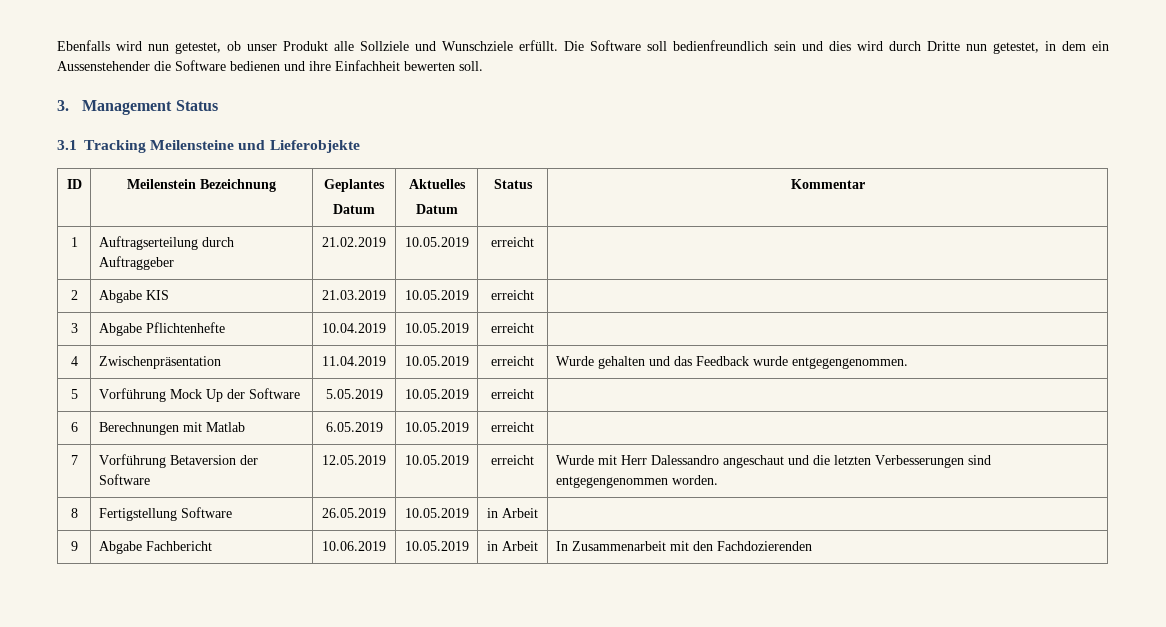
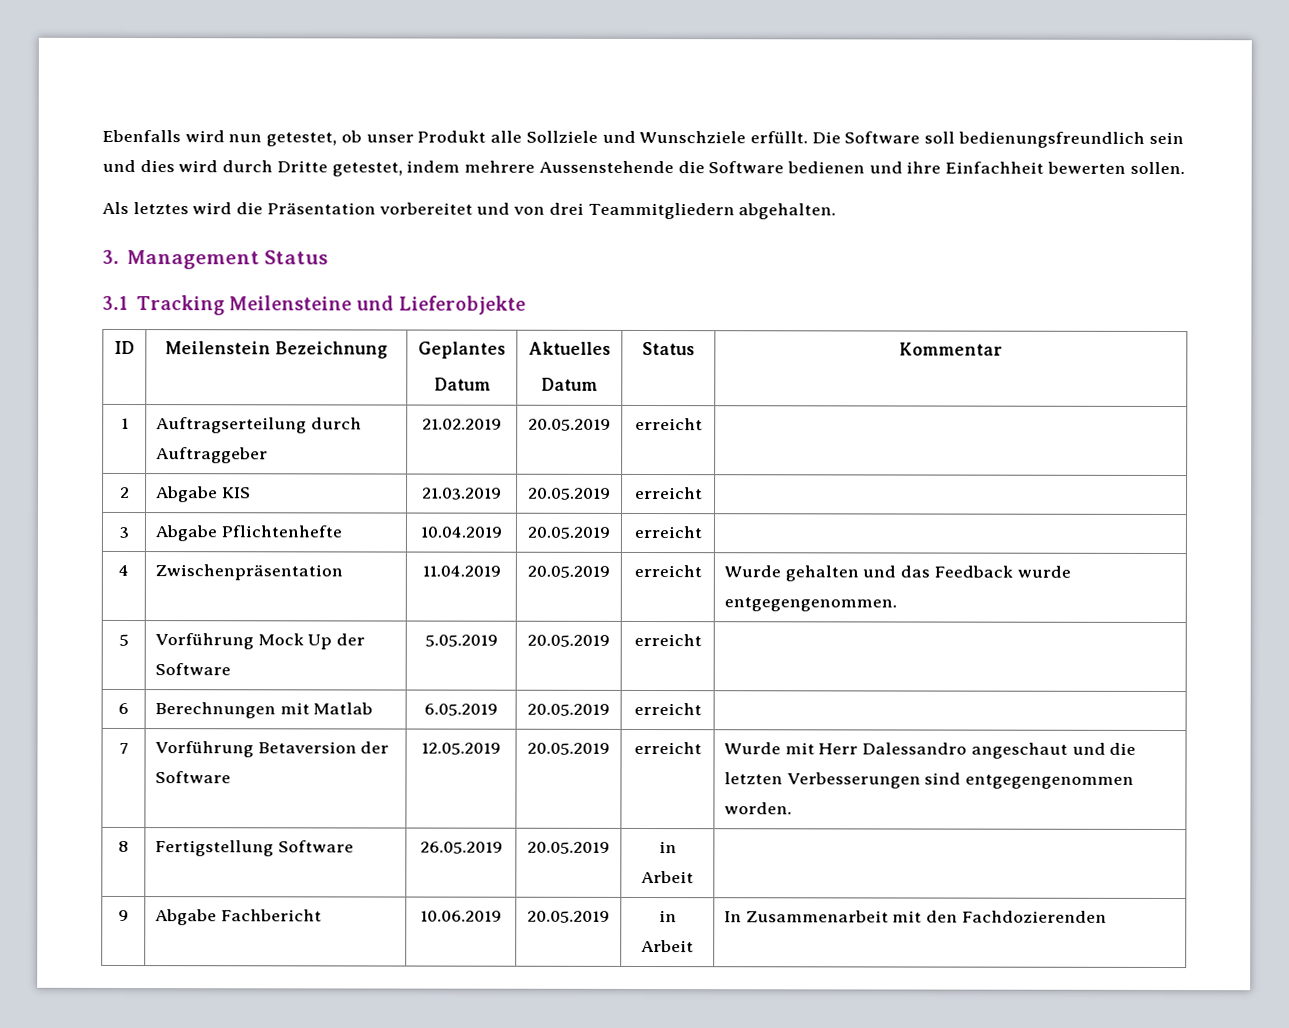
- Die Software soll bedienfreundlich sein und dies wird durch Dritte nun getestet, in dem ein Aussenstehender die Software bedienen und ihre Einfachheit bewerten soll.
+ Die Software soll bedienungsfreundlich sein und dies wird durch Dritte getestet, indem mehrere Aussenstehende die Software bedienen und ihre Einfachheit bewerten sollen.
+ Als letztes wird die Präsentation vorbereitet und von drei Teammitgliedern abgehalten.
- 1 | Auftragserteilung durch Auftraggeber | 21.02.2019 | 10.05.2019 | erreicht |
+ 1 | Auftragserteilung durch Auftraggeber | 21.02.2019 | 20.05.2019 | erreicht |
- 2 | Abgabe KIS | 21.03.2019 | 10.05.2019 | erreicht |
+ 2 | Abgabe KIS | 21.03.2019 | 20.05.2019 | erreicht |
- 3 | Abgabe Pflichtenhefte | 10.04.2019 | 10.05.2019 | erreicht |
+ 3 | Abgabe Pflichtenhefte | 10.04.2019 | 20.05.2019 | erreicht |
- 4 | Zwischenpräsentation | 11.04.2019 | 10.05.2019 | erreicht | Wurde gehalten und das Feedback wurde entgegengenommen.
+ 4 | Zwischenpräsentation | 11.04.2019 | 20.05.2019 | erreicht | Wurde gehalten und das Feedback wurde entgegengenommen.
- 5 | Vorführung Mock Up der Software | 5.05.2019 | 10.05.2019 | erreicht |
+ 5 | Vorführung Mock Up der Software | 5.05.2019 | 20.05.2019 | erreicht |
- 6 | Berechnungen mit Matlab | 6.05.2019 | 10.05.2019 | erreicht |
+ 6 | Berechnungen mit Matlab | 6.05.2019 | 20.05.2019 | erreicht |
- 7 | Vorführung Betaversion der Software | 12.05.2019 | 10.05.2019 | erreicht | Wurde mit Herr Dalessandro angeschaut und die letzten Verbesserungen sind entgegengenommen worden.
+ 7 | Vorführung Betaversion der Software | 12.05.2019 | 20.05.2019 | erreicht | Wurde mit Herr Dalessandro angeschaut und die letzten Verbesserungen sind entgegengenommen worden.
- 8 | Fertigstellung Software | 26.05.2019 | 10.05.2019 | in Arbeit |
+ 8 | Fertigstellung Software | 26.05.2019 | 20.05.2019 | in Arbeit |
- 9 | Abgabe Fachbericht | 10.06.2019 | 10.05.2019 | in Arbeit | In Zusammenarbeit mit den Fachdozierenden
+ 9 | Abgabe Fachbericht | 10.06.2019 | 20.05.2019 | in Arbeit | In Zusammenarbeit mit den Fachdozierenden

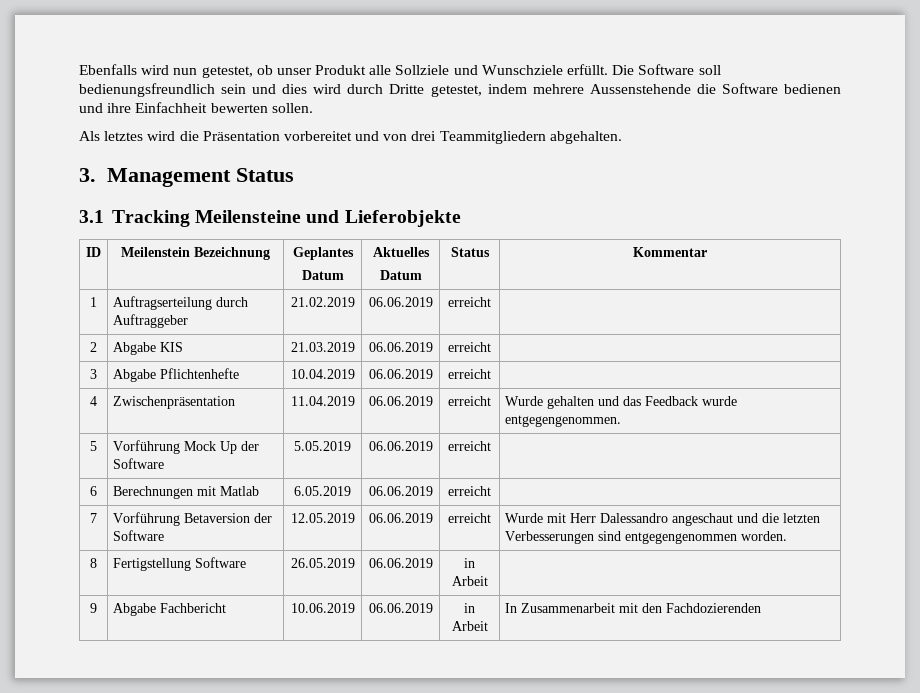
- 1 | Auftragserteilung durch Auftraggeber | 21.02.2019 | 20.05.2019 | erreicht |
+ 1 | Auftragserteilung durch Auftraggeber | 21.02.2019 | 06.06.2019 | erreicht |
- 2 | Abgabe KIS | 21.03.2019 | 20.05.2019 | erreicht |
+ 2 | Abgabe KIS | 21.03.2019 | 06.06.2019 | erreicht |
- 3 | Abgabe Pflichtenhefte | 10.04.2019 | 20.05.2019 | erreicht |
+ 3 | Abgabe Pflichtenhefte | 10.04.2019 | 06.06.2019 | erreicht |
- 4 | Zwischenpräsentation | 11.04.2019 | 20.05.2019 | erreicht | Wurde gehalten und das Feedback wurde entgegengenommen.
+ 4 | Zwischenpräsentation | 11.04.2019 | 06.06.2019 | erreicht | Wurde gehalten und das Feedback wurde entgegengenommen.
- 5 | Vorführung Mock Up der Software | 5.05.2019 | 20.05.2019 | erreicht |
+ 5 | Vorführung Mock Up der Software | 5.05.2019 | 06.06.2019 | erreicht |
- 6 | Berechnungen mit Matlab | 6.05.2019 | 20.05.2019 | erreicht |
+ 6 | Berechnungen mit Matlab | 6.05.2019 | 06.06.2019 | erreicht |
- 7 | Vorführung Betaversion der Software | 12.05.2019 | 20.05.2019 | erreicht | Wurde mit Herr Dalessandro angeschaut und die letzten Verbesserungen sind entgegengenommen worden.
+ 7 | Vorführung Betaversion der Software | 12.05.2019 | 06.06.2019 | erreicht | Wurde mit Herr Dalessandro angeschaut und die letzten Verbesserungen sind entgegengenommen worden.
- 8 | Fertigstellung Software | 26.05.2019 | 20.05.2019 | in Arbeit |
+ 8 | Fertigstellung Software | 26.05.2019 | 06.06.2019 | in Arbeit |
- 9 | Abgabe Fachbericht | 10.06.2019 | 20.05.2019 | in Arbeit | In Zusammenarbeit mit den Fachdozierenden
+ 9 | Abgabe Fachbericht | 10.06.2019 | 06.06.2019 | in Arbeit | In Zusammenarbeit mit den Fachdozierenden

